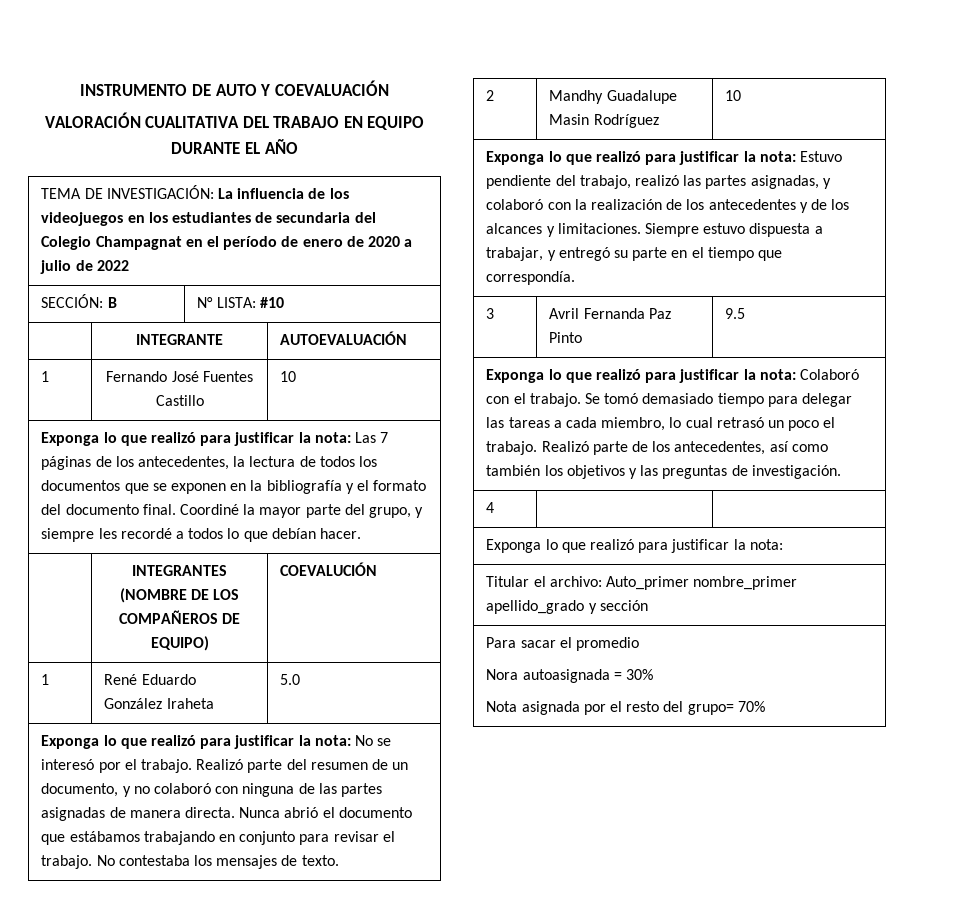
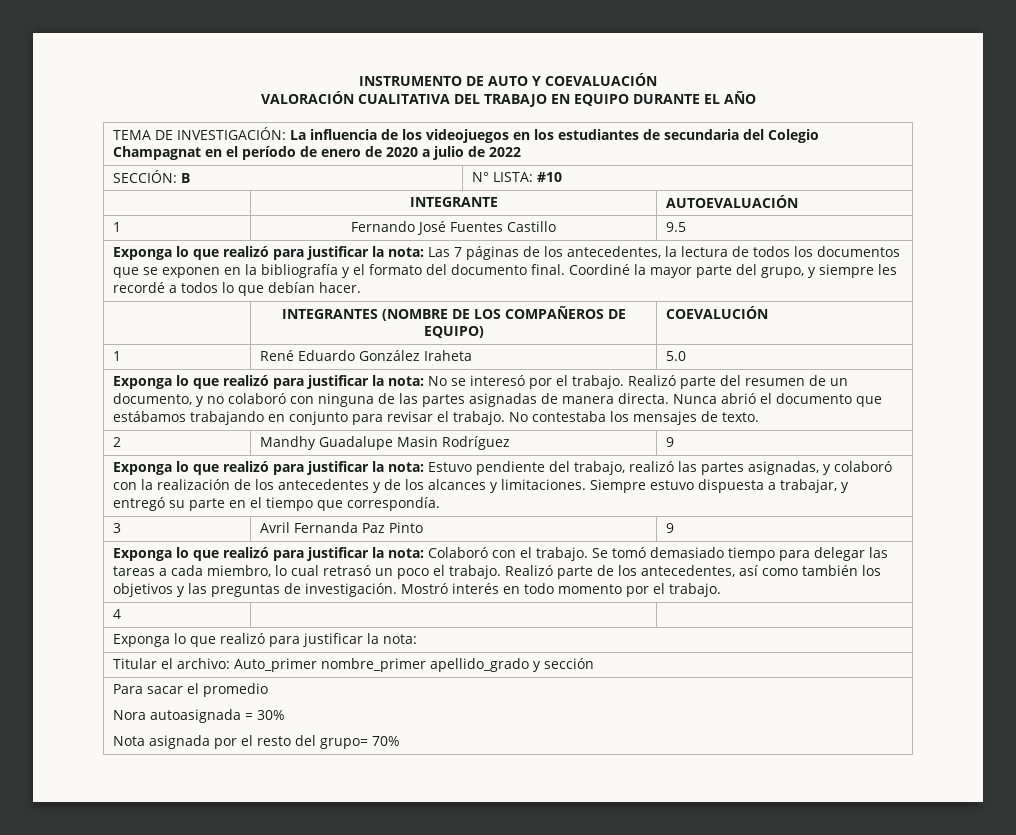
- 1 | Fernando José Fuentes Castillo | 10
+ 1 | Fernando José Fuentes Castillo | 9.5
- 2 | Mandhy Guadalupe Masin Rodríguez | 10
+ 2 | Mandhy Guadalupe Masin Rodríguez | 9
- 3 | Avril Fernanda Paz Pinto | 9.5
+ 3 | Avril Fernanda Paz Pinto | 9
+ Mostró interés en todo momento por el trabajo.

